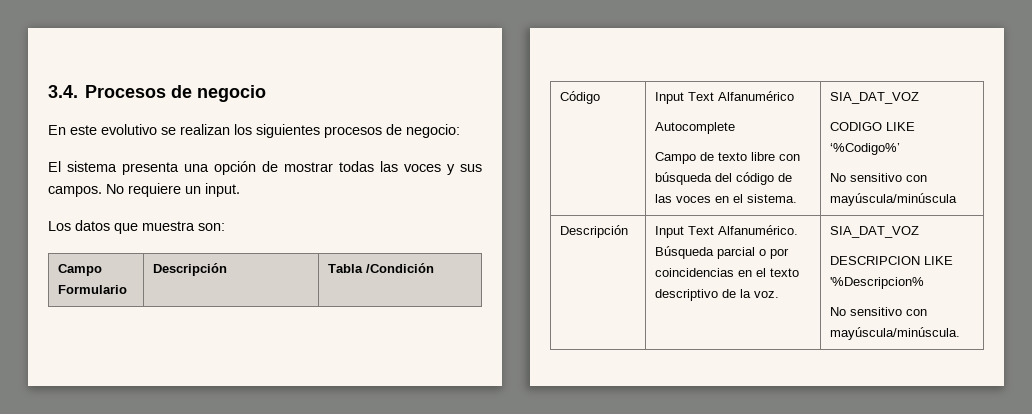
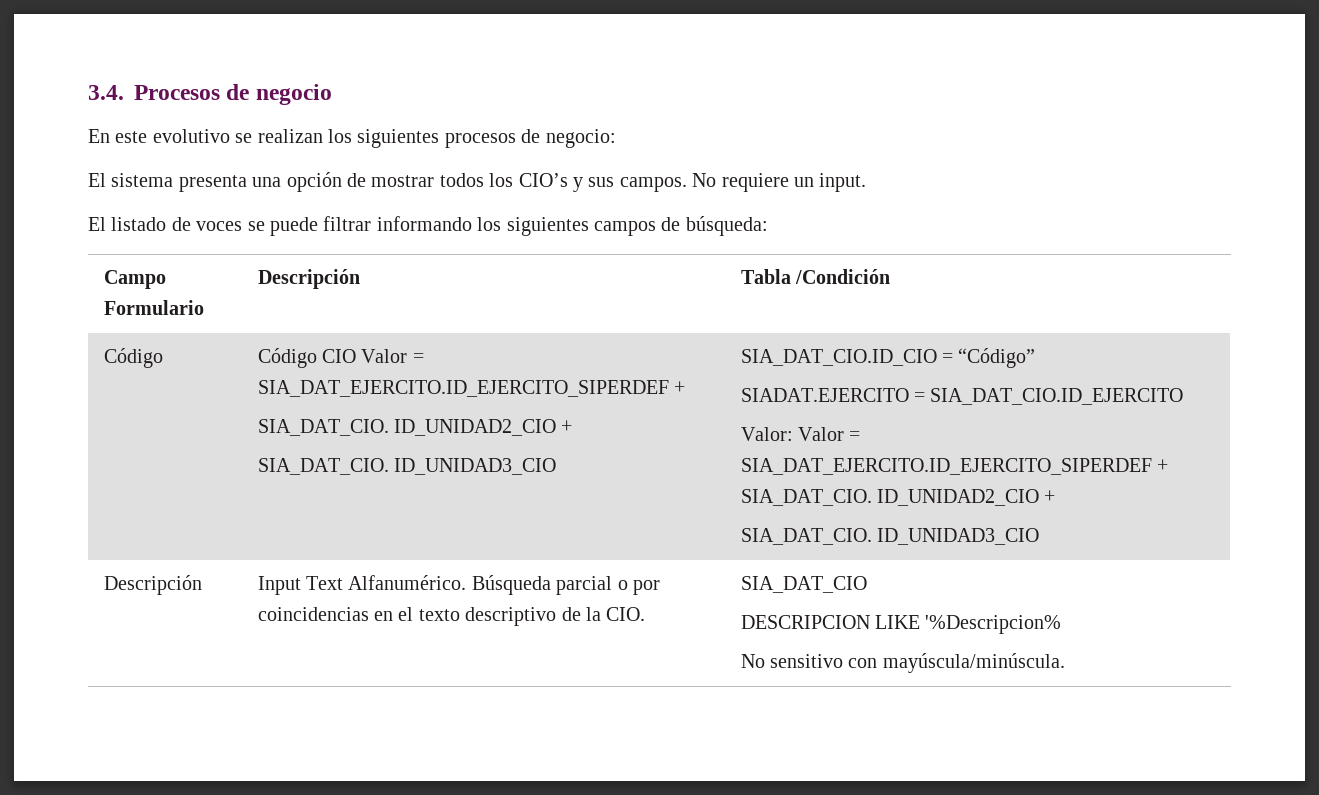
- El sistema presenta una opción de mostrar todas las voces y sus campos.
+ El sistema presenta una opción de mostrar todos los CIO’s y sus campos.
- Los datos que muestra son:
+ El listado de voces se puede filtrar informando los siguientes campos de búsqueda:
- Código | Input Text Alfanumérico
- Autocomplete
- Campo de texto libre con búsqueda del código de las voces en el sistema. | SIA_DAT_VOZ
- CODIGO LIKE ‘%Codigo%’
- No sensitivo con mayúscula/minúscula
+ Código | Código CIO Valor = SIA_DAT_EJERCITO.ID_EJERCITO_SIPERDEF +
+ SIA_DAT_CIO. ID_UNIDAD2_CIO +
+ SIA_DAT_CIO. ID_UNIDAD3_CIO | SIA_DAT_CIO.ID_CIO = “Código”
+ SIADAT.EJERCITO = SIA_DAT_CIO.ID_EJERCITO
+ Valor: Valor = SIA_DAT_EJERCITO.ID_EJERCITO_SIPERDEF + SIA_DAT_CIO. ID_UNIDAD2_CIO +
+ SIA_DAT_CIO. ID_UNIDAD3_CIO
- Descripción | Input Text Alfanumérico. Búsqueda parcial o por coincidencias en el texto descriptivo de la voz. | SIA_DAT_VOZ
+ Descripción | Input Text Alfanumérico. Búsqueda parcial o por coincidencias en el texto descriptivo de la CIO. | SIA_DAT_CIO

